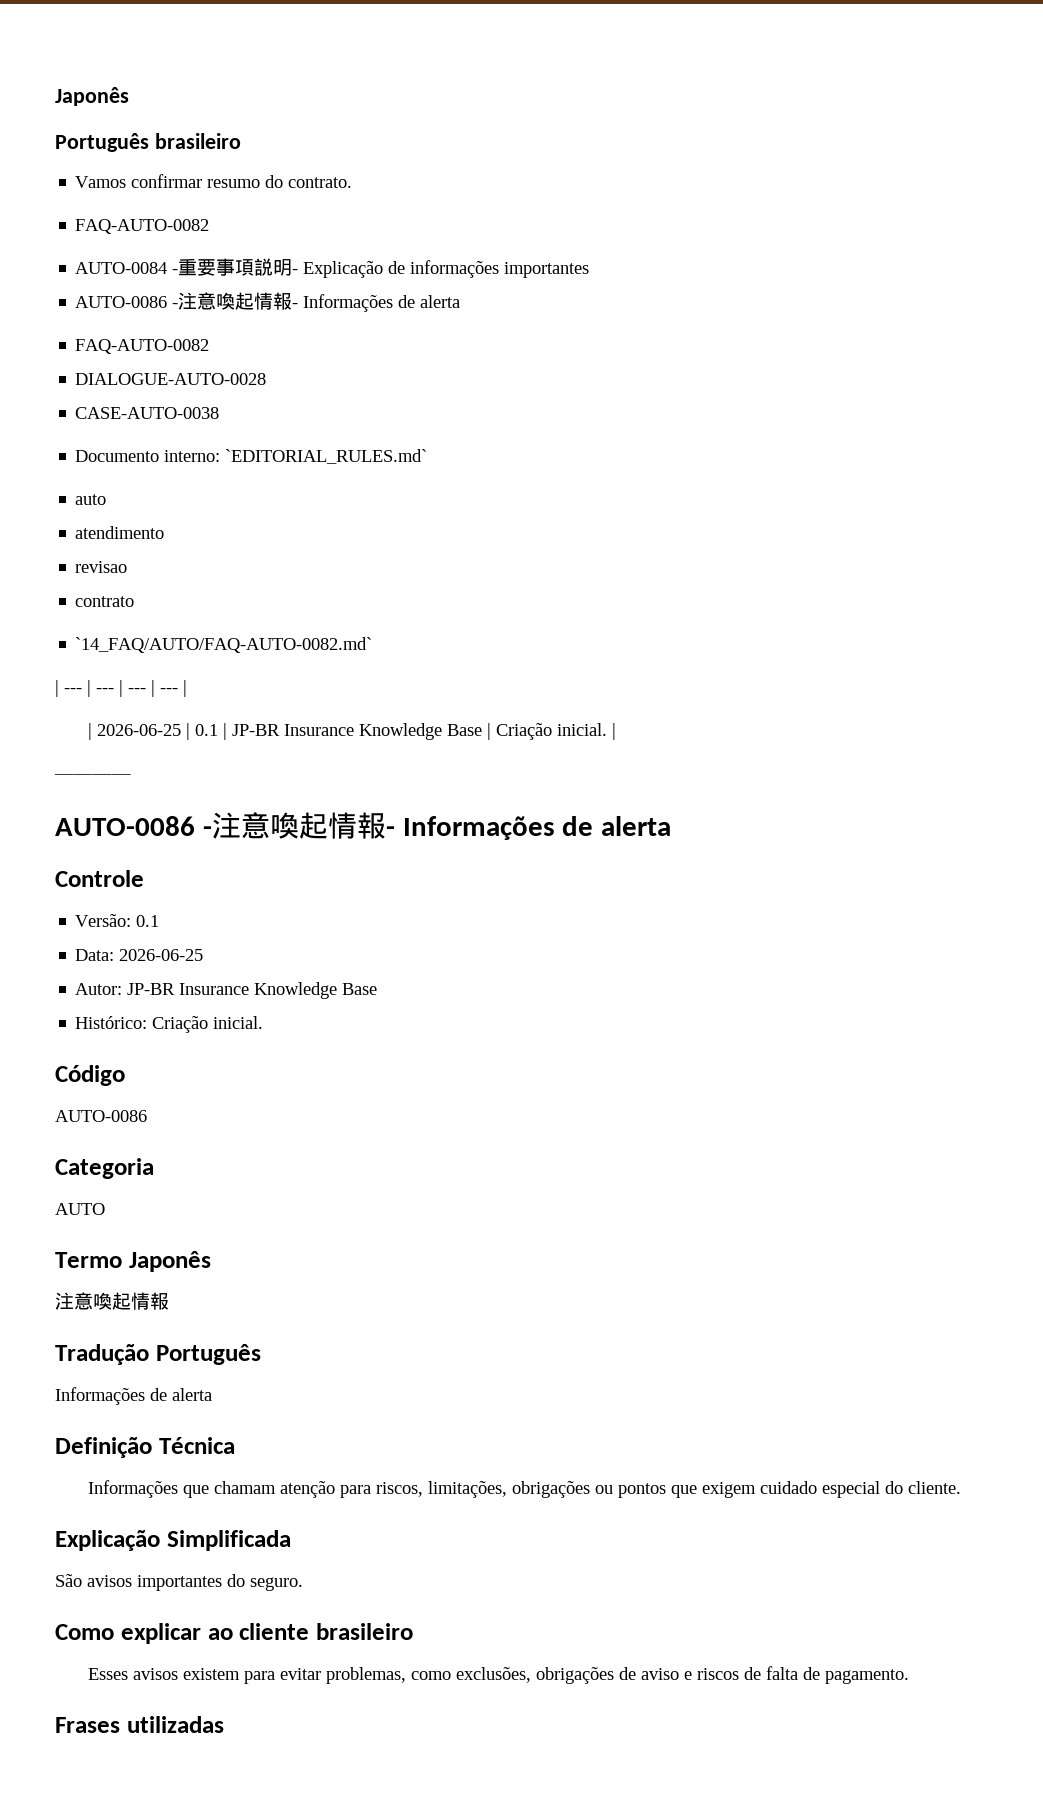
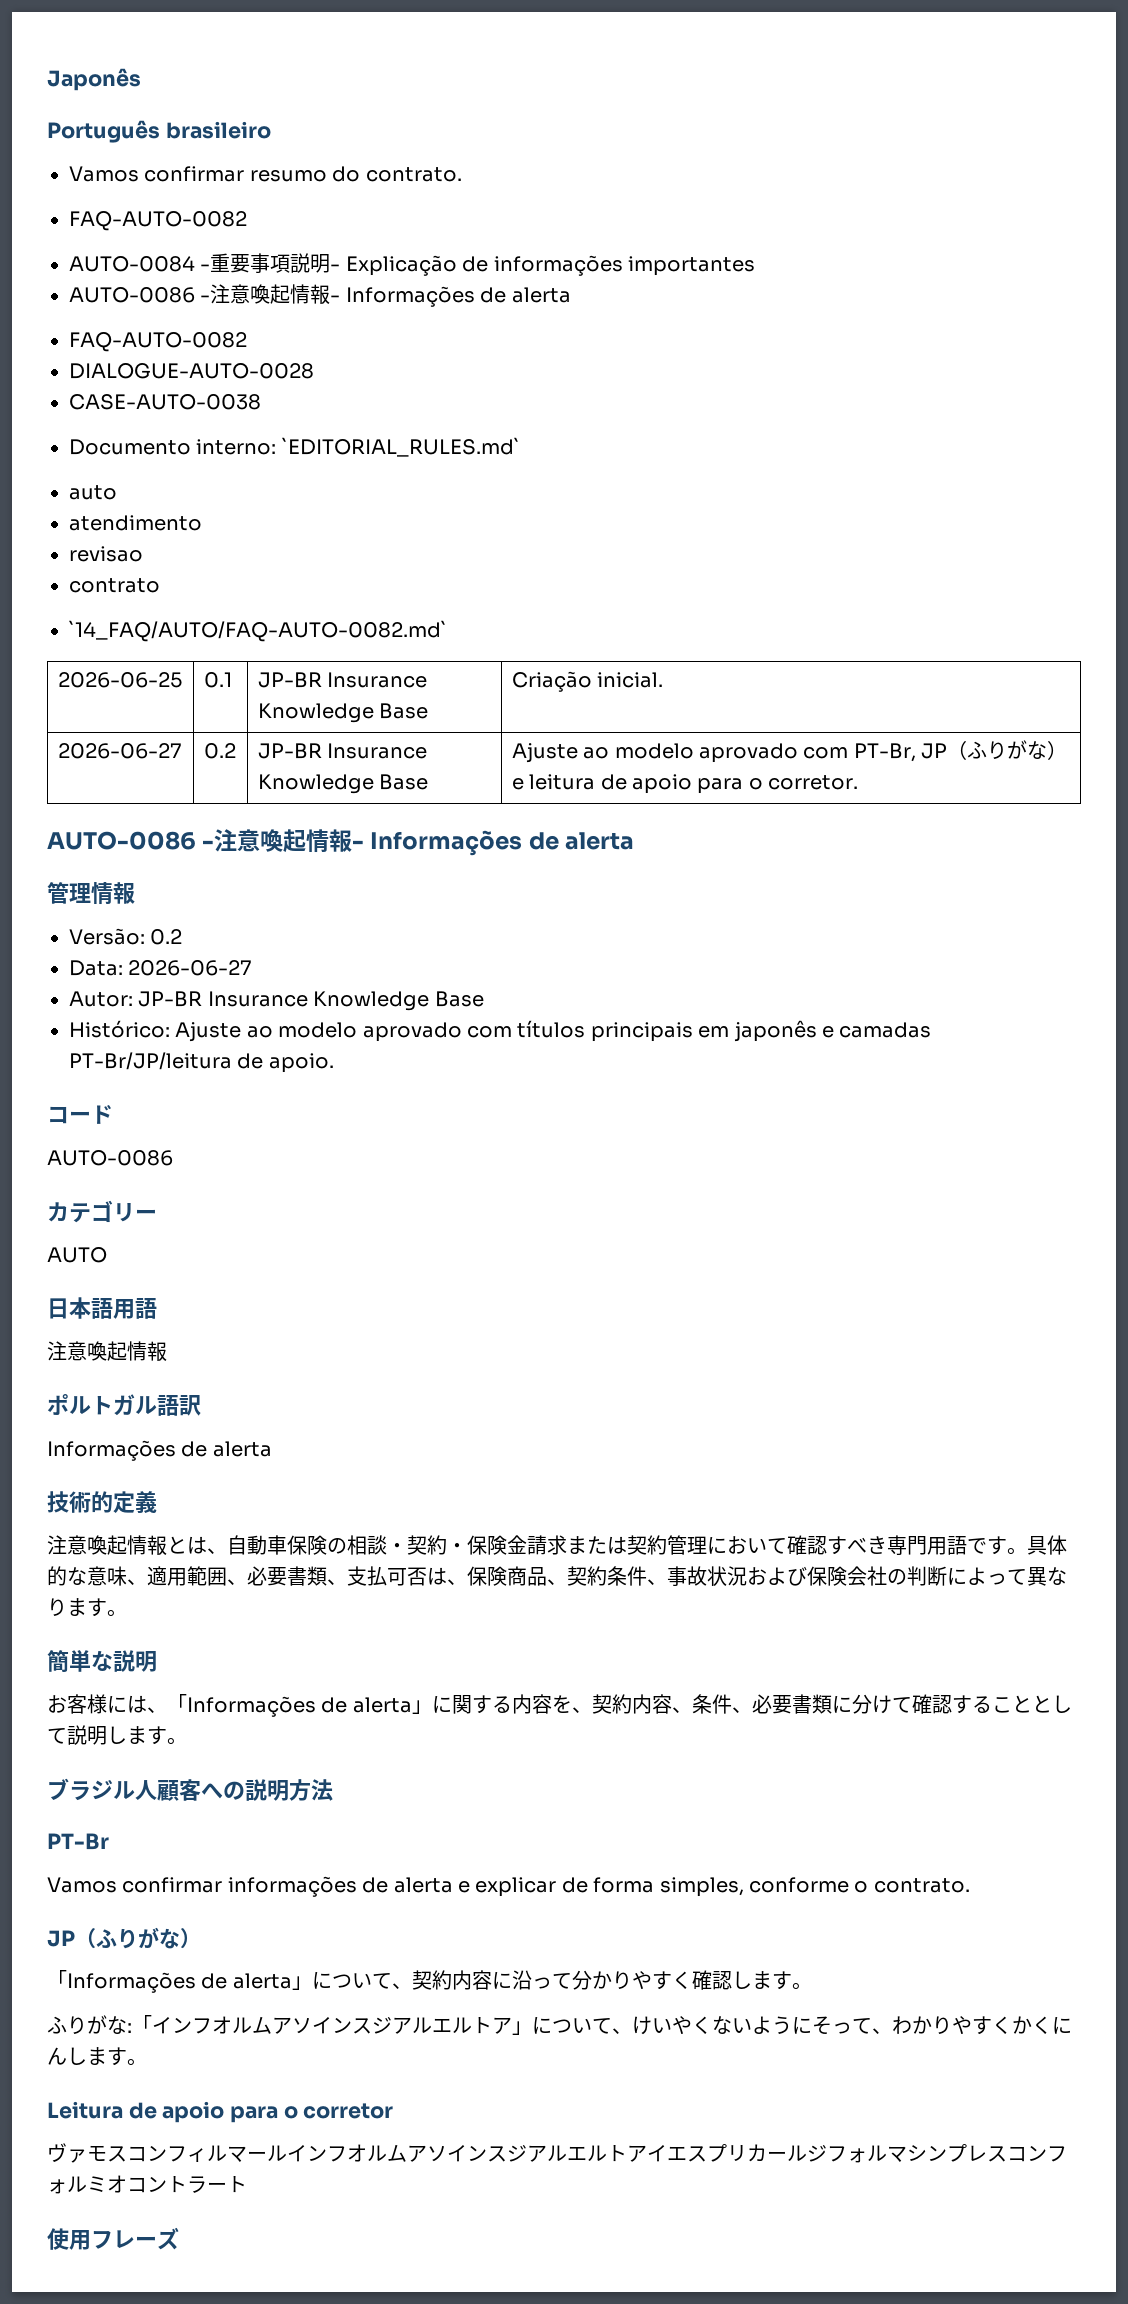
- | --- | --- | --- | --- |
- | 2026-06-25 | 0.1 | JP-BR Insurance Knowledge Base | Criação inicial. |
- ————
+ 2026-06-25 | 0.1 | JP-BR Insurance Knowledge Base | Criação inicial.
+ 2026-06-27 | 0.2 | JP-BR Insurance Knowledge Base | Ajuste ao modelo aprovado com PT-Br, JP（ふりがな）e leitura de apoio para o corretor.
  AUTO-0086 -注意喚起情報- Informações de alerta
- Controle
+ 管理情報
- Versão: 0.1
+ Versão: 0.2
- Data: 2026-06-25
+ Data: 2026-06-27
- Histórico: Criação inicial.
- Código
+ Histórico: Ajuste ao modelo aprovado com títulos principais em japonês e camadas PT-Br/JP/leitura de apoio.
+ コード
- Categoria
+ カテゴリー
- Termo Japonês
+ 日本語用語
- Tradução Português
+ ポルトガル語訳
  Informações de alerta
- Definição Técnica
- Informações que chamam atenção para riscos, limitações, obrigações ou pontos que exigem cuidado especial do cliente.
- Explicação Simplificada
- São avisos importantes do seguro.
- Como explicar ao cliente brasileiro
- Esses avisos existem para evitar problemas, como exclusões, obrigações de aviso e riscos de falta de pagamento.
- Frases utilizadas
+ 技術的定義
+ 注意喚起情報とは、自動車保険の相談・契約・保険金請求または契約管理において確認すべき専門用語です。具体的な意味、適用範囲、必要書類、支払可否は、保険商品、契約条件、事故状況および保険会社の判断によって異なります。
+ 簡単な説明
+ お客様には、「Informações de alerta」に関する内容を、契約内容、条件、必要書類に分けて確認することとして説明します。
+ ブラジル人顧客への説明方法
+ PT-Br
+ Vamos confirmar informações de alerta e explicar de forma simples, conforme o contrato.
+ JP（ふりがな）
+ 「Informações de alerta」について、契約内容に沿って分かりやすく確認します。
+ ふりがな:「インフオルムアソインスジアルエルトア」について、けいやくないようにそって、わかりやすくかくにんします。
+ Leitura de apoio para o corretor
+ ヴァモスコンフィルマールインフオルムアソインスジアルエルトアイエスプリカールジフォルマシンプレスコンフォルミオコントラート
+ 使用フレーズ

